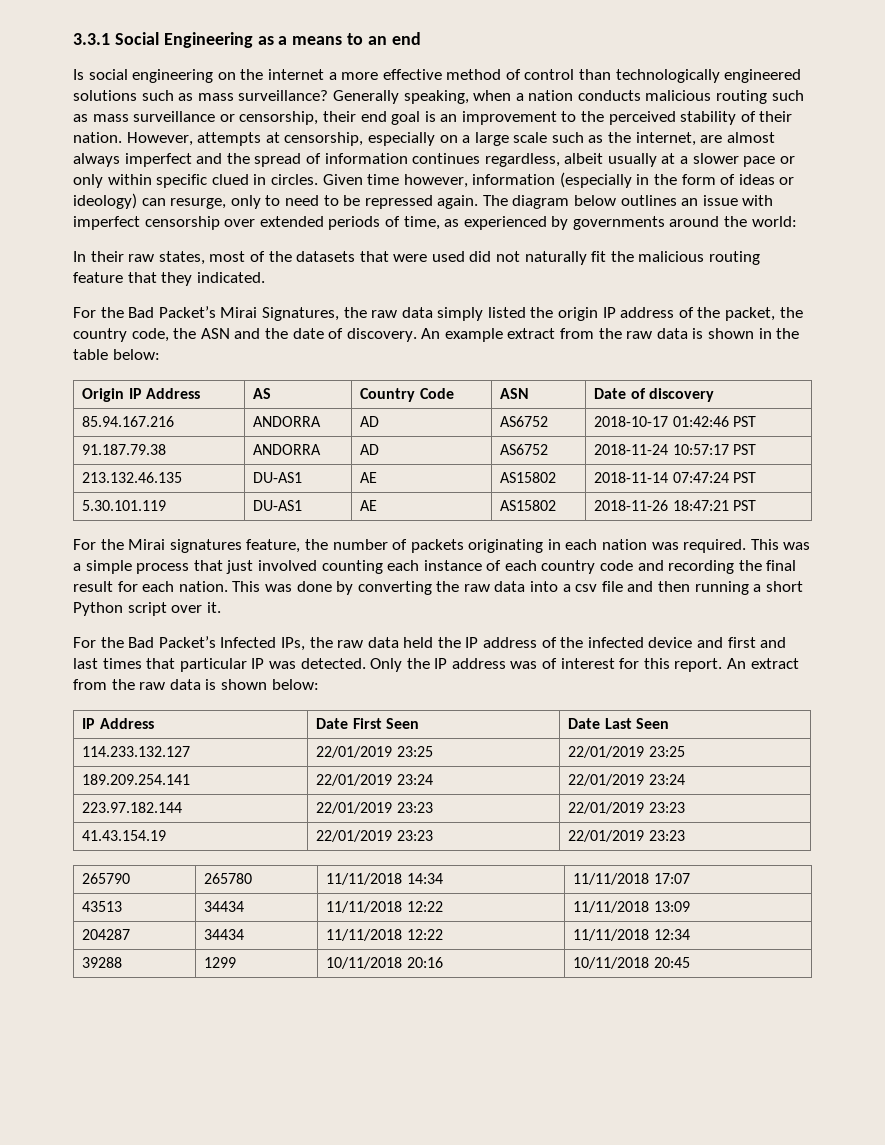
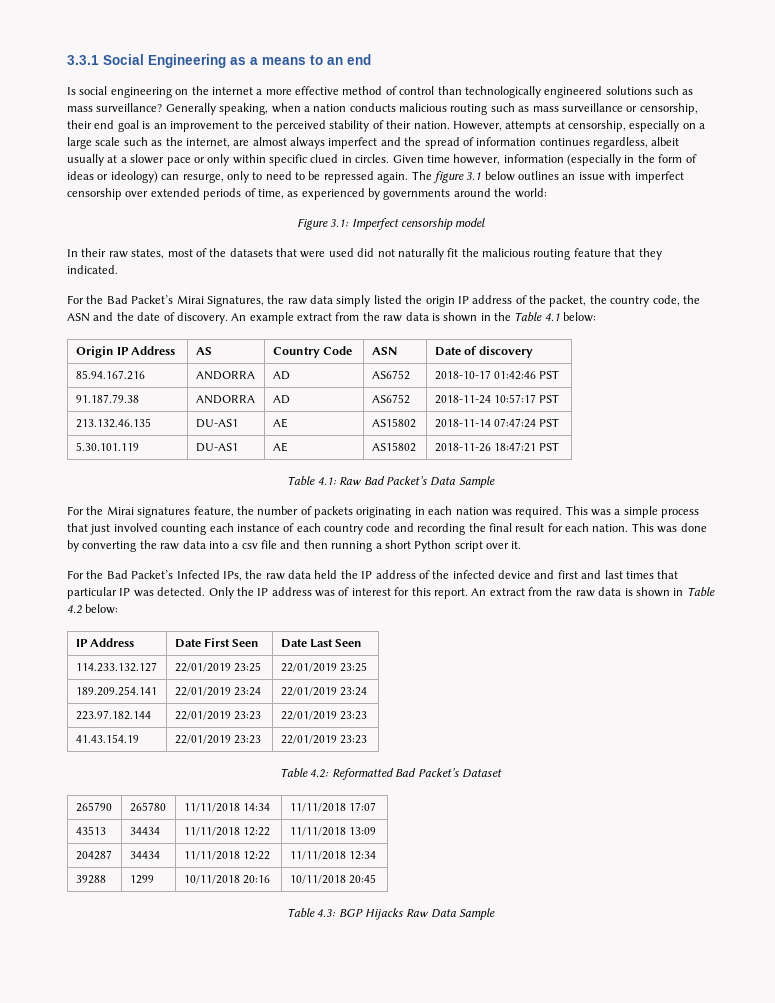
- The diagram below outlines an issue with imperfect censorship over extended periods of time, as experienced by governments around the world:
+ The figure 3.1 below outlines an issue with imperfect censorship over extended periods of time, as experienced by governments around the world:
+ Figure 3.1: Imperfect censorship model
- An example extract from the raw data is shown in the table below:
+ An example extract from the raw data is shown in the Table 4.1 below:
+ Table 4.1: Raw Bad Packet’s Data Sample
- An extract from the raw data is shown below:
+ An extract from the raw data is shown in Table 4.2 below:
+ Table 4.2: Reformatted Bad Packet’s Dataset
+ Table 4.3: BGP Hijacks Raw Data Sample

